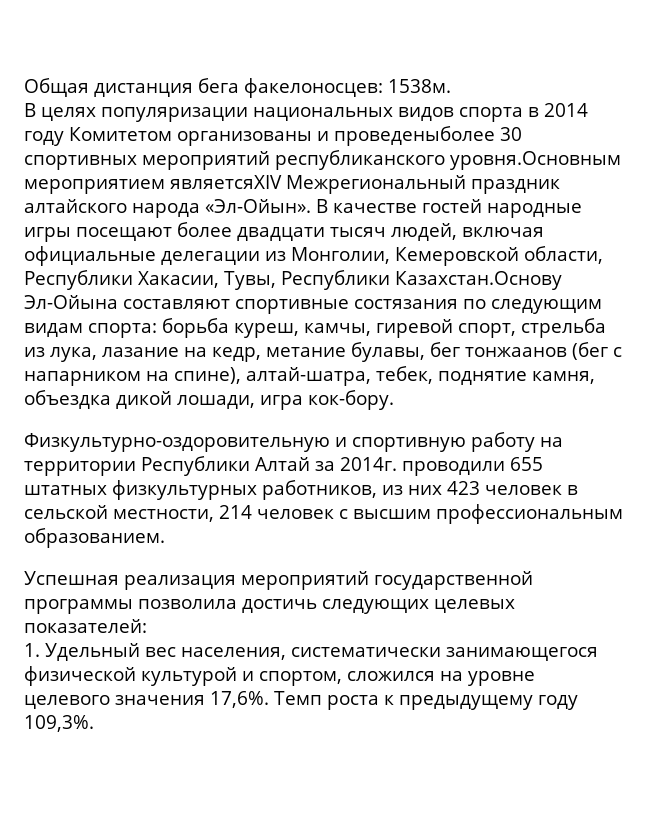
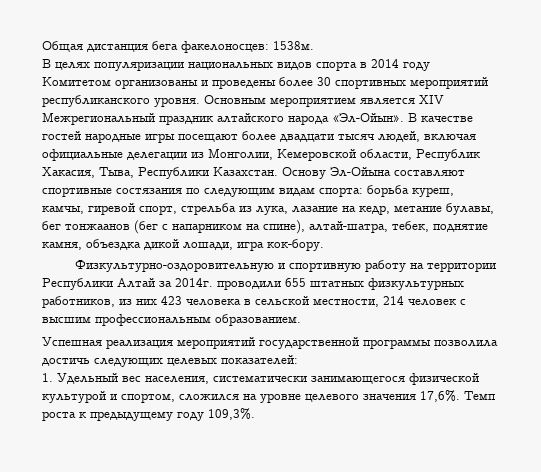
- В целях популяризации национальных видов спорта в 2014 году Комитетом организованы и проведеныболее 30 спортивных мероприятий республиканского уровня.Основным мероприятием являетсяXIV Межрегиональный праздник алтайского народа «Эл-Ойын».
+ В целях популяризации национальных видов спорта в 2014 году Комитетом организованы и проведены более 30 спортивных мероприятий республиканского уровня. Основным мероприятием является XIV Межрегиональный праздник алтайского народа «Эл-Ойын».
- В качестве гостей народные игры посещают более двадцати тысяч людей, включая официальные делегации из Монголии, Кемеровской области, Республики Хакасии, Тувы, Республики Казахстан.Основу Эл-Ойына составляют спортивные состязания по следующим видам спорта: борьба куреш, камчы, гиревой спорт, стрельба из лука, лазание на кедр, метание булавы, бег тонжаанов (бег с напарником на спине), алтай-шатра, тебек, поднятие камня, объездка дикой лошади, игра кок-бору.
+ В качестве гостей народные игры посещают более двадцати тысяч людей, включая официальные делегации из Монголии, Кемеровской области, Республик Хакасия, Тыва, Республики Казахстан. Основу Эл-Ойына составляют спортивные состязания по следующим видам спорта: борьба куреш, камчы, гиревой спорт, стрельба из лука, лазание на кедр, метание булавы, бег тонжаанов (бег с напарником на спине), алтай-шатра, тебек, поднятие камня, объездка дикой лошади, игра кок-бору.
- Физкультурно-оздоровительную и спортивную работу на территории Республики Алтай за 2014г. проводили 655 штатных физкультурных работников, из них 423 человек в сельской местности, 214 человек с высшим профессиональным образованием.
+ Физкультурно-оздоровительную и спортивную работу на территории Республики Алтай за 2014г. проводили 655 штатных физкультурных работников, из них 423 человека в сельской местности, 214 человек с высшим профессиональным образованием.

